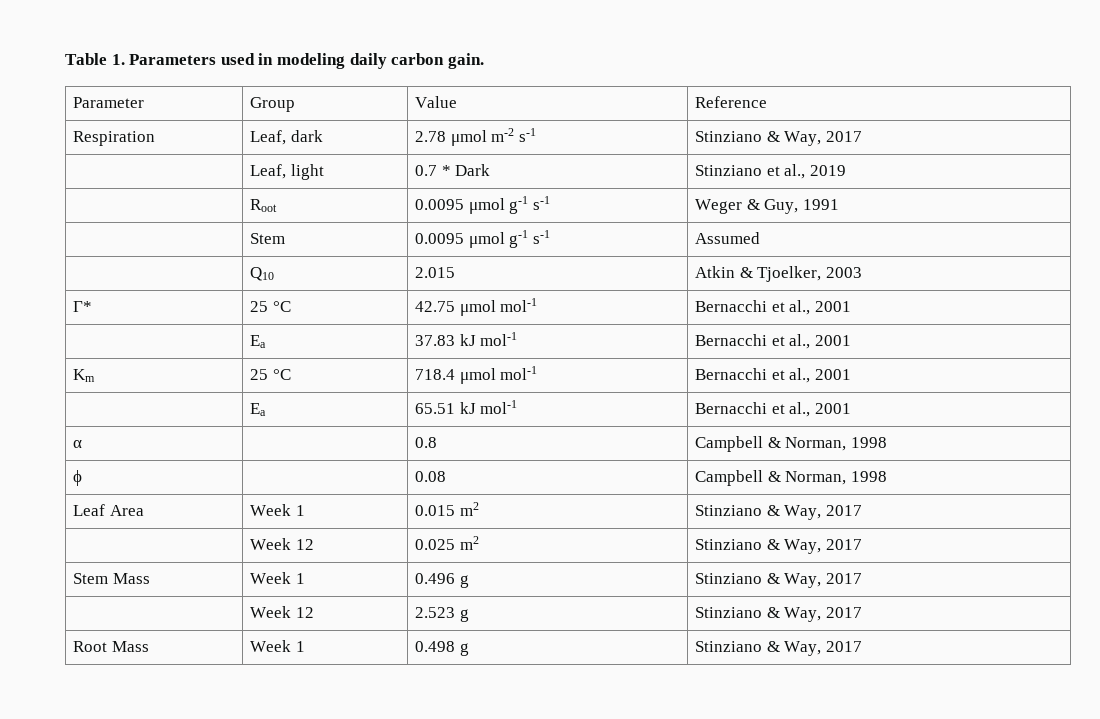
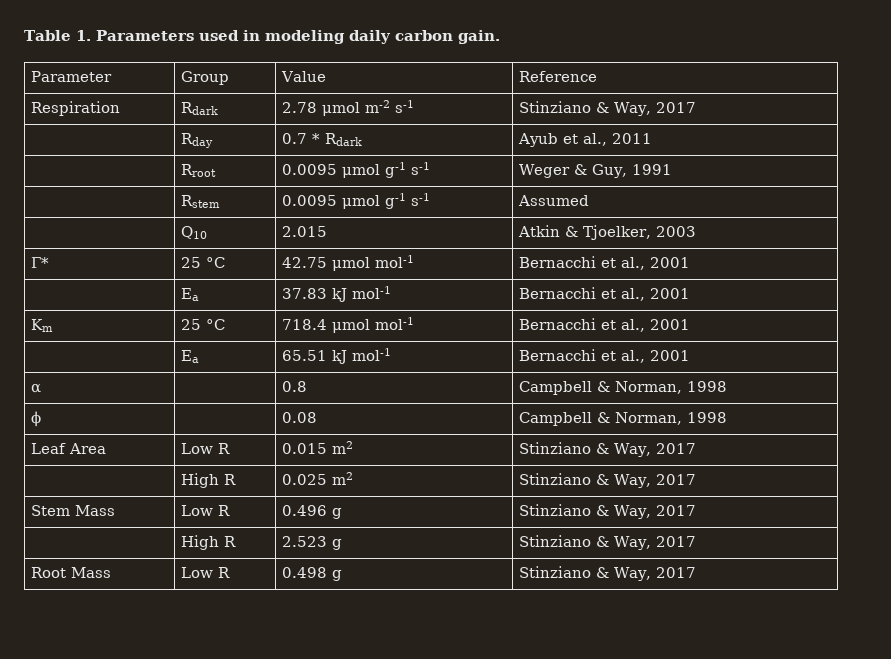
- Respiration | Leaf, dark | 2.78 μmol m-2 s-1 | Stinziano & Way, 2017
+ Respiration | Rdark | 2.78 μmol m-2 s-1 | Stinziano & Way, 2017
- | Leaf, light | 0.7 * Dark | Stinziano et al., 2019
- | Root | 0.0095 μmol g-1 s-1 | Weger & Guy, 1991
+ | Rday | 0.7 * Rdark | Ayub et al., 2011
+ | Rroot | 0.0095 μmol g-1 s-1 | Weger & Guy, 1991
- | Stem | 0.0095 μmol g-1 s-1 | Assumed
+ | Rstem | 0.0095 μmol g-1 s-1 | Assumed
- Leaf Area | Week 1 | 0.015 m2 | Stinziano & Way, 2017
+ Leaf Area | Low R | 0.015 m2 | Stinziano & Way, 2017
- | Week 12 | 0.025 m2 | Stinziano & Way, 2017
+ | High R | 0.025 m2 | Stinziano & Way, 2017
- Stem Mass | Week 1 | 0.496 g | Stinziano & Way, 2017
+ Stem Mass | Low R | 0.496 g | Stinziano & Way, 2017
- | Week 12 | 2.523 g | Stinziano & Way, 2017
+ | High R | 2.523 g | Stinziano & Way, 2017
- Root Mass | Week 1 | 0.498 g | Stinziano & Way, 2017
+ Root Mass | Low R | 0.498 g | Stinziano & Way, 2017

